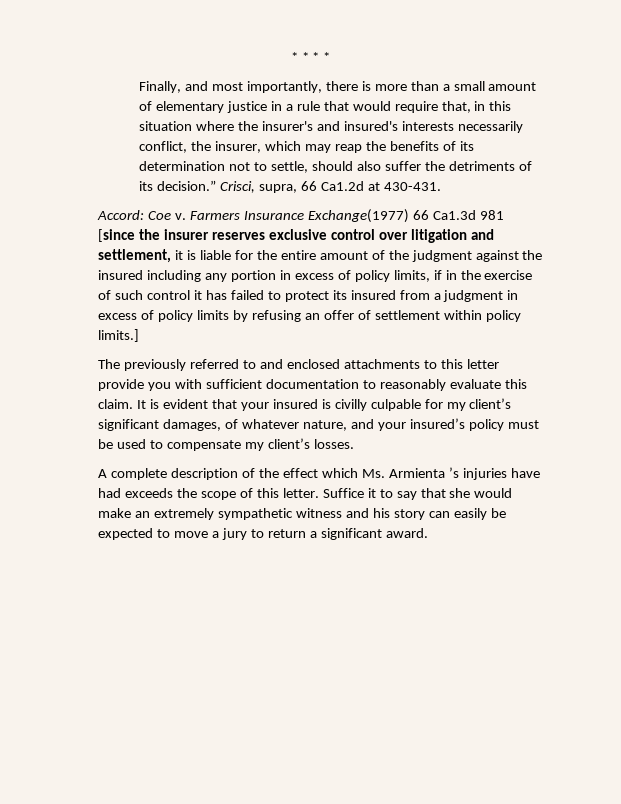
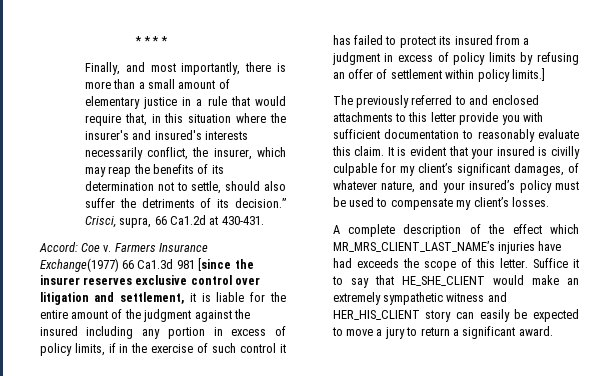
- A complete description of the effect which Ms. Armienta ’s injuries have had exceeds the scope of this letter.
+ A complete description of the effect which MR_MRS_CLIENT_LAST_NAME’s injuries have had exceeds the scope of this letter.
- Suffice it to say that she would make an extremely sympathetic witness and his story can easily be expected to move a jury to return a significant award.
+ Suffice it to say that HE_SHE_CLIENT would make an extremely sympathetic witness and HER_HIS_CLIENT story can easily be expected to move a jury to return a significant award.

